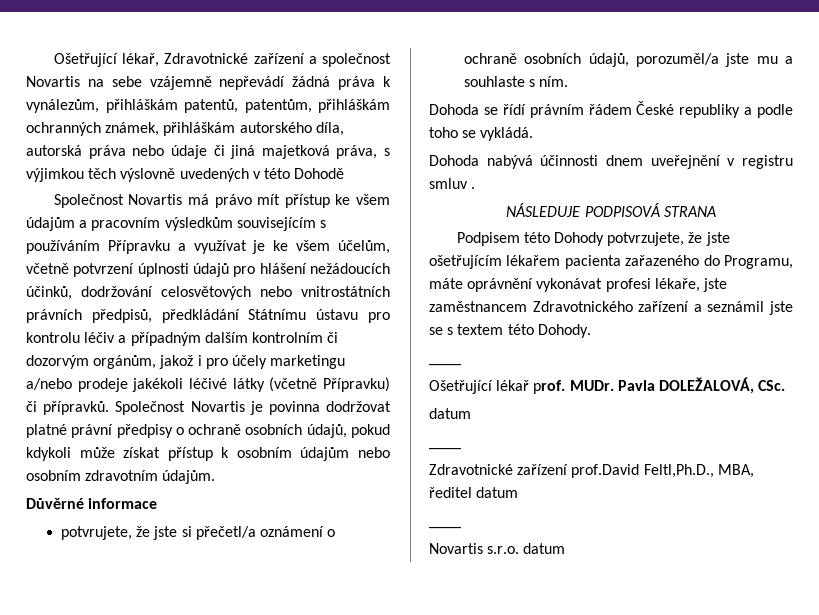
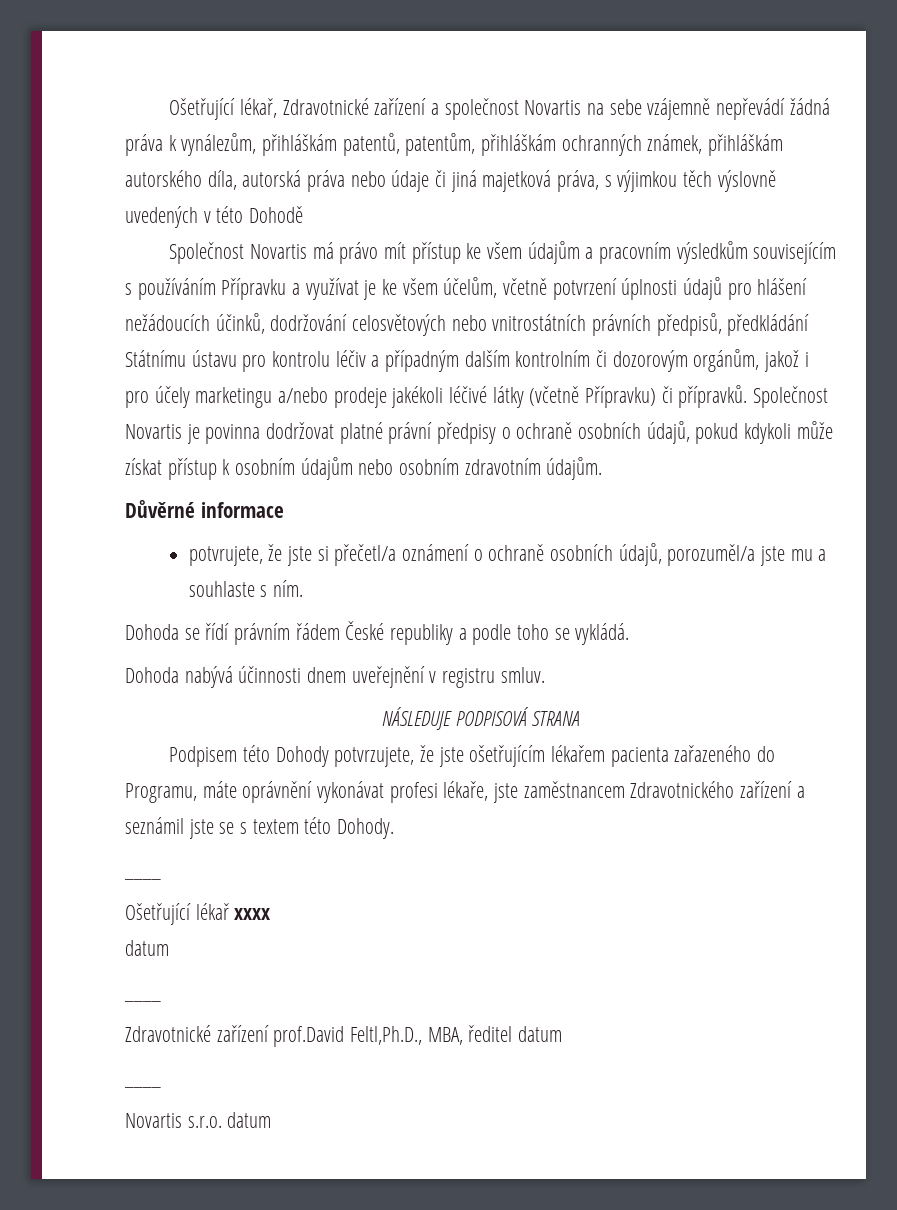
- Společnost Novartis má právo mít přístup ke všem údajům a pracovním výsledkům souvisejícím s používáním Přípravku a využívat je ke všem účelům, včetně potvrzení úplnosti údajů pro hlášení nežádoucích účinků, dodržování celosvětových nebo vnitrostátních právních předpisů, předkládání Státnímu ústavu pro kontrolu léčiv a případným dalším kontrolním či dozorvým orgánům, jakož i pro účely marketingu a/nebo prodeje jakékoli léčivé látky (včetně Přípravku) či přípravků.
+ Společnost Novartis má právo mít přístup ke všem údajům a pracovním výsledkům souvisejícím s používáním Přípravku a využívat je ke všem účelům, včetně potvrzení úplnosti údajů pro hlášení nežádoucích účinků, dodržování celosvětových nebo vnitrostátních právních předpisů, předkládání Státnímu ústavu pro kontrolu léčiv a případným dalším kontrolním či dozorovým orgánům, jakož i pro účely marketingu a/nebo prodeje jakékoli léčivé látky (včetně Přípravku) či přípravků.
- Dohoda nabývá účinnosti dnem uveřejnění v registru smluv .
+ Dohoda nabývá účinnosti dnem uveřejnění v registru smluv.
- Ošetřující lékař prof. MUDr. Pavla DOLEŽALOVÁ, CSc.
+ Ošetřující lékař xxxx

